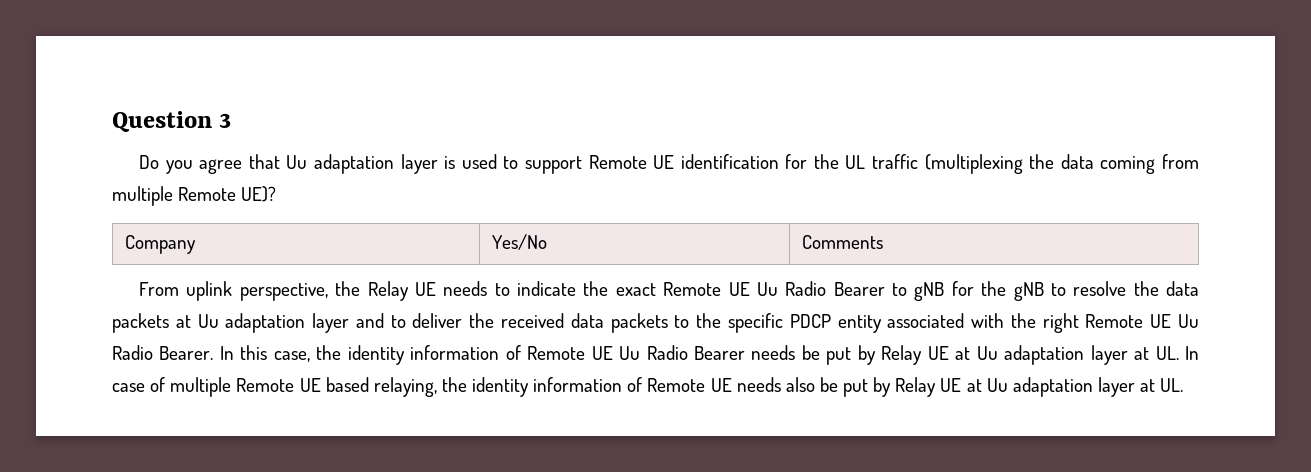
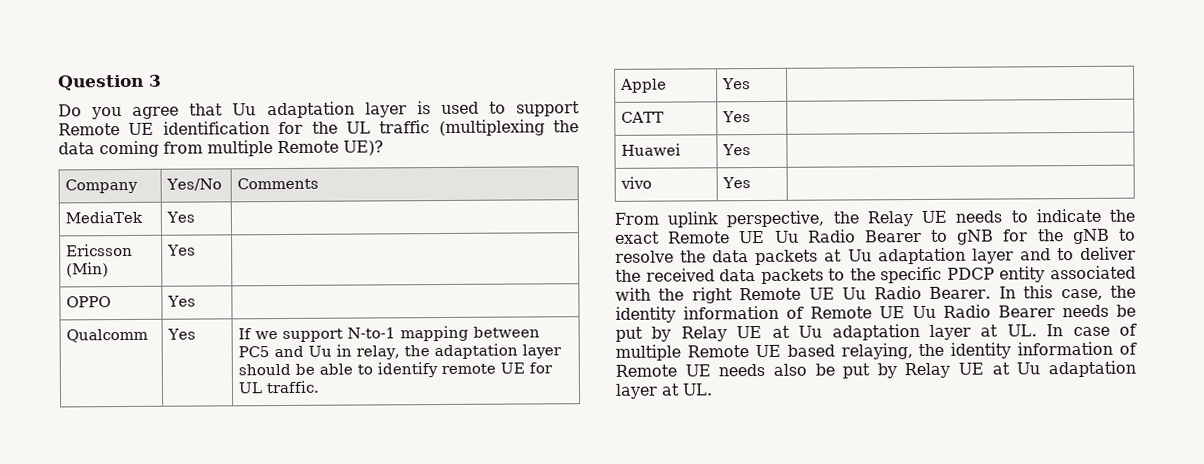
+ MediaTek | Yes |
+ Ericsson (Min) | Yes |
+ OPPO | Yes |
+ Qualcomm | Yes | If we support N-to-1 mapping between PC5 and Uu in relay, the adaptation layer should be able to identify remote UE for UL traffic.
+ Apple | Yes |
+ CATT | Yes |
+ Huawei | Yes |
+ vivo | Yes |

